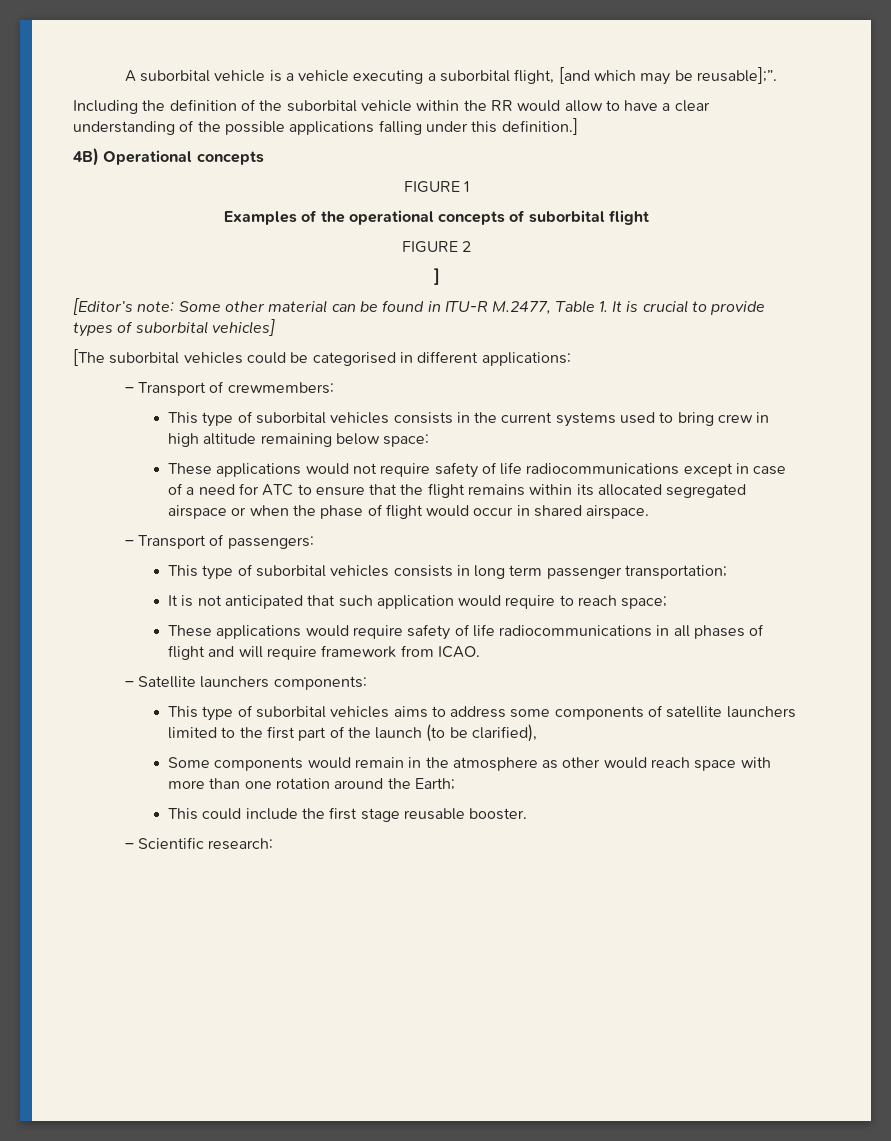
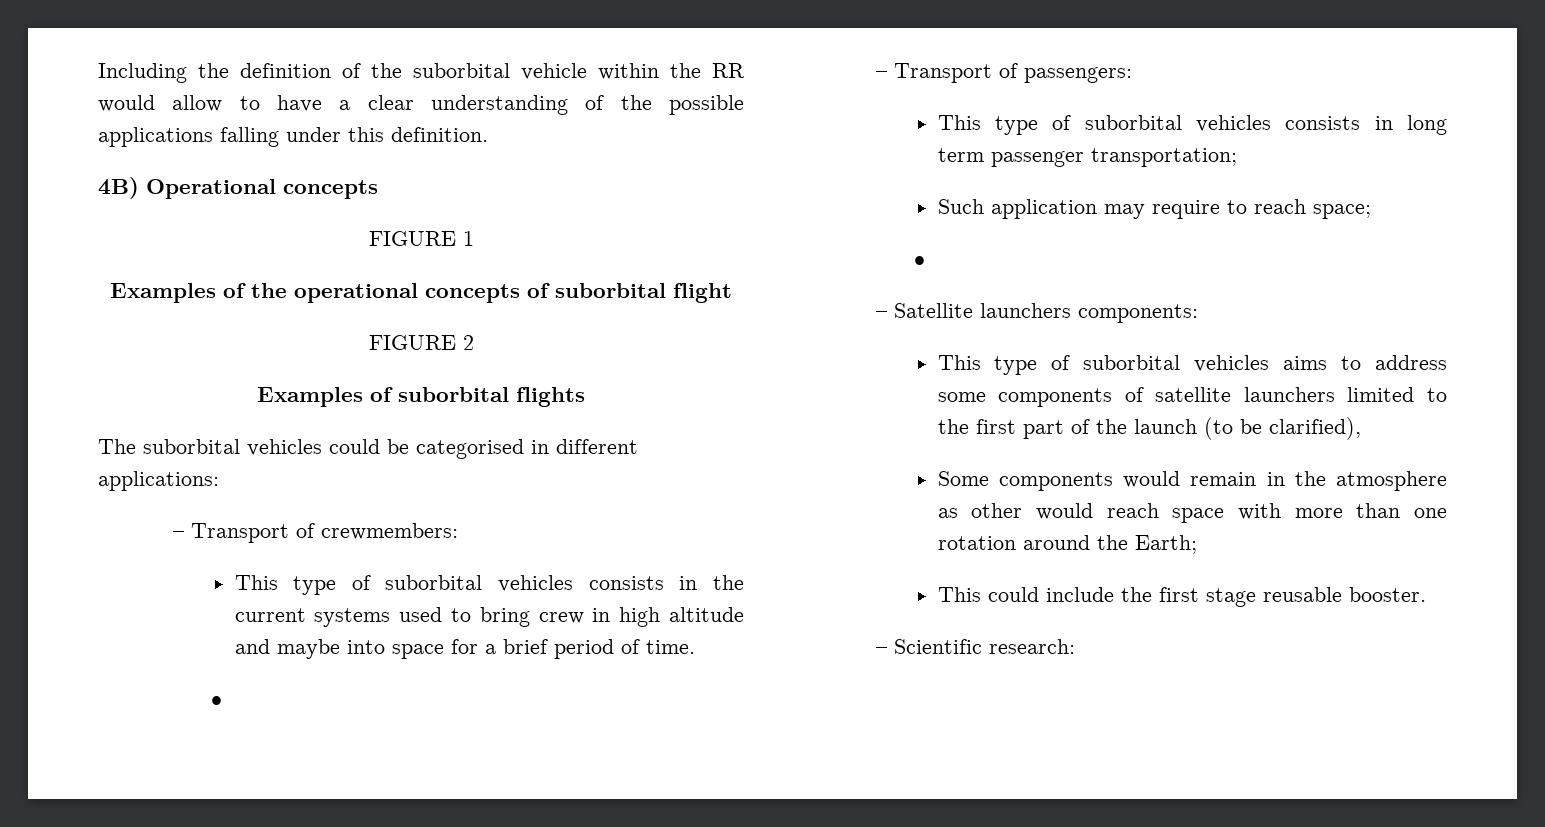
- A suborbital vehicle is a vehicle executing a suborbital flight, [and which may be reusable];”.
- Including the definition of the suborbital vehicle within the RR would allow to have a clear understanding of the possible applications falling under this definition.]
+ Including the definition of the suborbital vehicle within the RR would allow to have a clear understanding of the possible applications falling under this definition.
- ]
- [Editor’s note: Some other material can be found in ITU-R M.2477, Table 1. It is crucial to provide types of suborbital vehicles]
- [The suborbital vehicles could be categorised in different applications:
+ Examples of suborbital flights
+ The suborbital vehicles could be categorised in different applications:
- This type of suborbital vehicles consists in the current systems used to bring crew in high altitude remaining below space:
- These applications would not require safety of life radiocommunications except in case of a need for ATC to ensure that the flight remains within its allocated segregated airspace or when the phase of flight would occur in shared airspace.
+ This type of suborbital vehicles consists in the current systems used to bring crew in high altitude and maybe into space for a brief period of time.
+ •
- It is not anticipated that such application would require to reach space;
- These applications would require safety of life radiocommunications in all phases of flight and will require framework from ICAO.
+ Such application may require to reach space;
+ •

